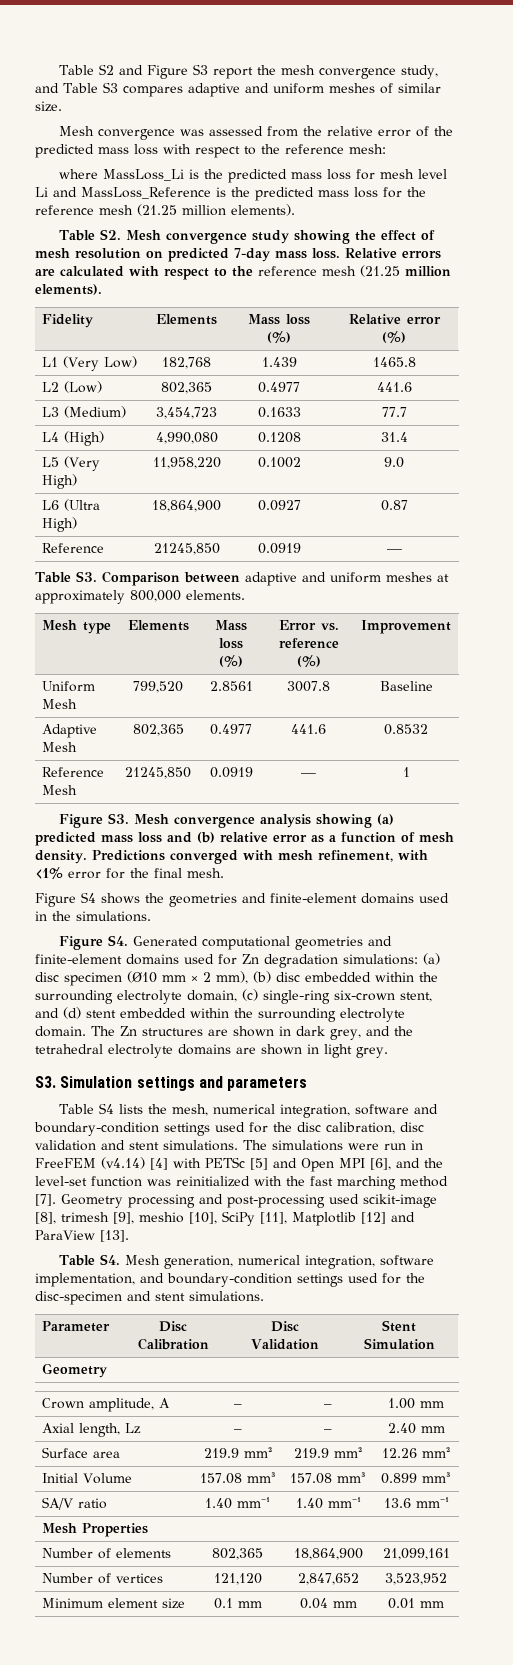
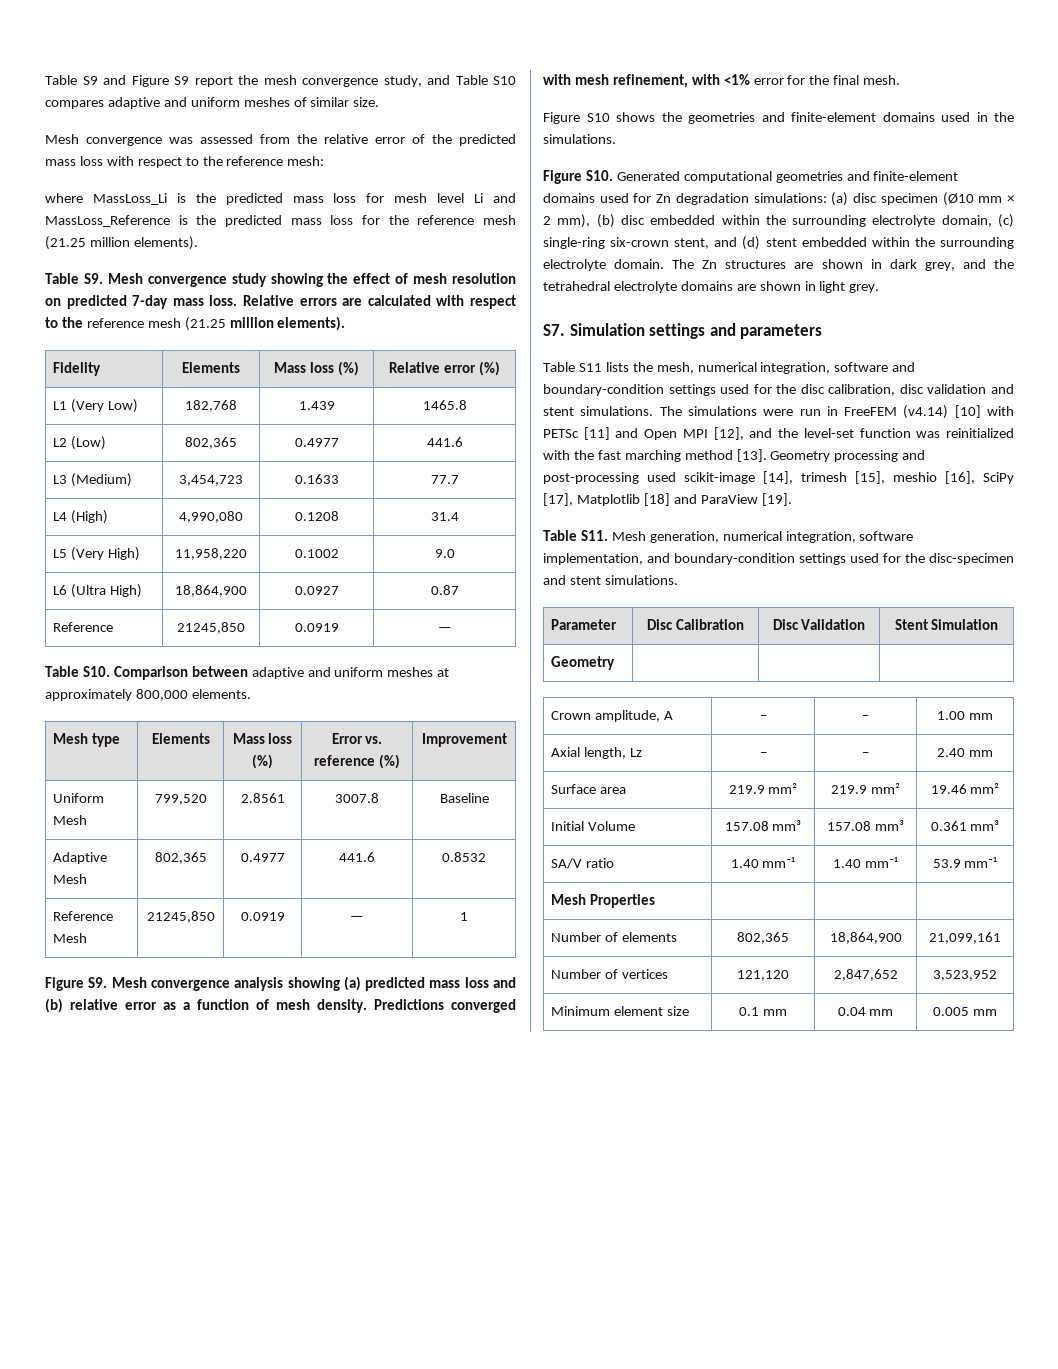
- Table S2 and Figure S3 report the mesh convergence study, and Table S3 compares adaptive and uniform meshes of similar size.
+ Table S9 and Figure S9 report the mesh convergence study, and Table S10 compares adaptive and uniform meshes of similar size.
- Table S2. Mesh convergence study showing the effect of mesh resolution on predicted 7-day mass loss.
+ Table S9. Mesh convergence study showing the effect of mesh resolution on predicted 7-day mass loss.
- Table S3. Comparison between adaptive and uniform meshes at approximately 800,000 elements.
+ Table S10. Comparison between adaptive and uniform meshes at approximately 800,000 elements.
- Figure S3. Mesh convergence analysis showing (a) predicted mass loss and (b) relative error as a function of mesh density.
+ Figure S9. Mesh convergence analysis showing (a) predicted mass loss and (b) relative error as a function of mesh density.
- Figure S4 shows the geometries and finite-element domains used in the simulations.
+ Figure S10 shows the geometries and finite-element domains used in the simulations.
- Figure S4. Generated computational geometries and finite-element domains used for Zn degradation simulations: (a) disc specimen (Ø10 mm × 2 mm), (b) disc embedded within the surrounding electrolyte domain, (c) single-ring six-crown stent, and (d) stent embedded within the surrounding electrolyte domain.
+ Figure S10. Generated computational geometries and finite-element domains used for Zn degradation simulations: (a) disc specimen (Ø10 mm × 2 mm), (b) disc embedded within the surrounding electrolyte domain, (c) single-ring six-crown stent, and (d) stent embedded within the surrounding electrolyte domain.
- S3. Simulation settings and parameters
+ S7. Simulation settings and parameters
- Table S4 lists the mesh, numerical integration, software and boundary-condition settings used for the disc calibration, disc validation and stent simulations.
+ Table S11 lists the mesh, numerical integration, software and boundary-condition settings used for the disc calibration, disc validation and stent simulations.
- The simulations were run in FreeFEM (v4.14) [4] with PETSc [5] and Open MPI [6], and the level-set function was reinitialized with the fast marching method [7].
+ The simulations were run in FreeFEM (v4.14) [10] with PETSc [11] and Open MPI [12], and the level-set function was reinitialized with the fast marching method [13].
- Geometry processing and post-processing used scikit-image [8], trimesh [9], meshio [10], SciPy [11], Matplotlib [12] and ParaView [13].
- Table S4. Mesh generation, numerical integration, software implementation, and boundary-condition settings used for the disc-specimen and stent simulations.
+ Geometry processing and post-processing used scikit-image [14], trimesh [15], meshio [16], SciPy [17], Matplotlib [18] and ParaView [19].
+ Table S11. Mesh generation, numerical integration, software implementation, and boundary-condition settings used for the disc-specimen and stent simulations.
- Surface area | 219.9 mm² | 219.9 mm² | 12.26 mm²
+ Surface area | 219.9 mm² | 219.9 mm² | 19.46 mm²
- Initial Volume | 157.08 mm³ | 157.08 mm³ | 0.899 mm³
+ Initial Volume | 157.08 mm³ | 157.08 mm³ | 0.361 mm³
- SA/V ratio | 1.40 mm⁻¹ | 1.40 mm⁻¹ | 13.6 mm⁻¹
+ SA/V ratio | 1.40 mm⁻¹ | 1.40 mm⁻¹ | 53.9 mm⁻¹
- Minimum element size | 0.1 mm | 0.04 mm | 0.01 mm
+ Minimum element size | 0.1 mm | 0.04 mm | 0.005 mm

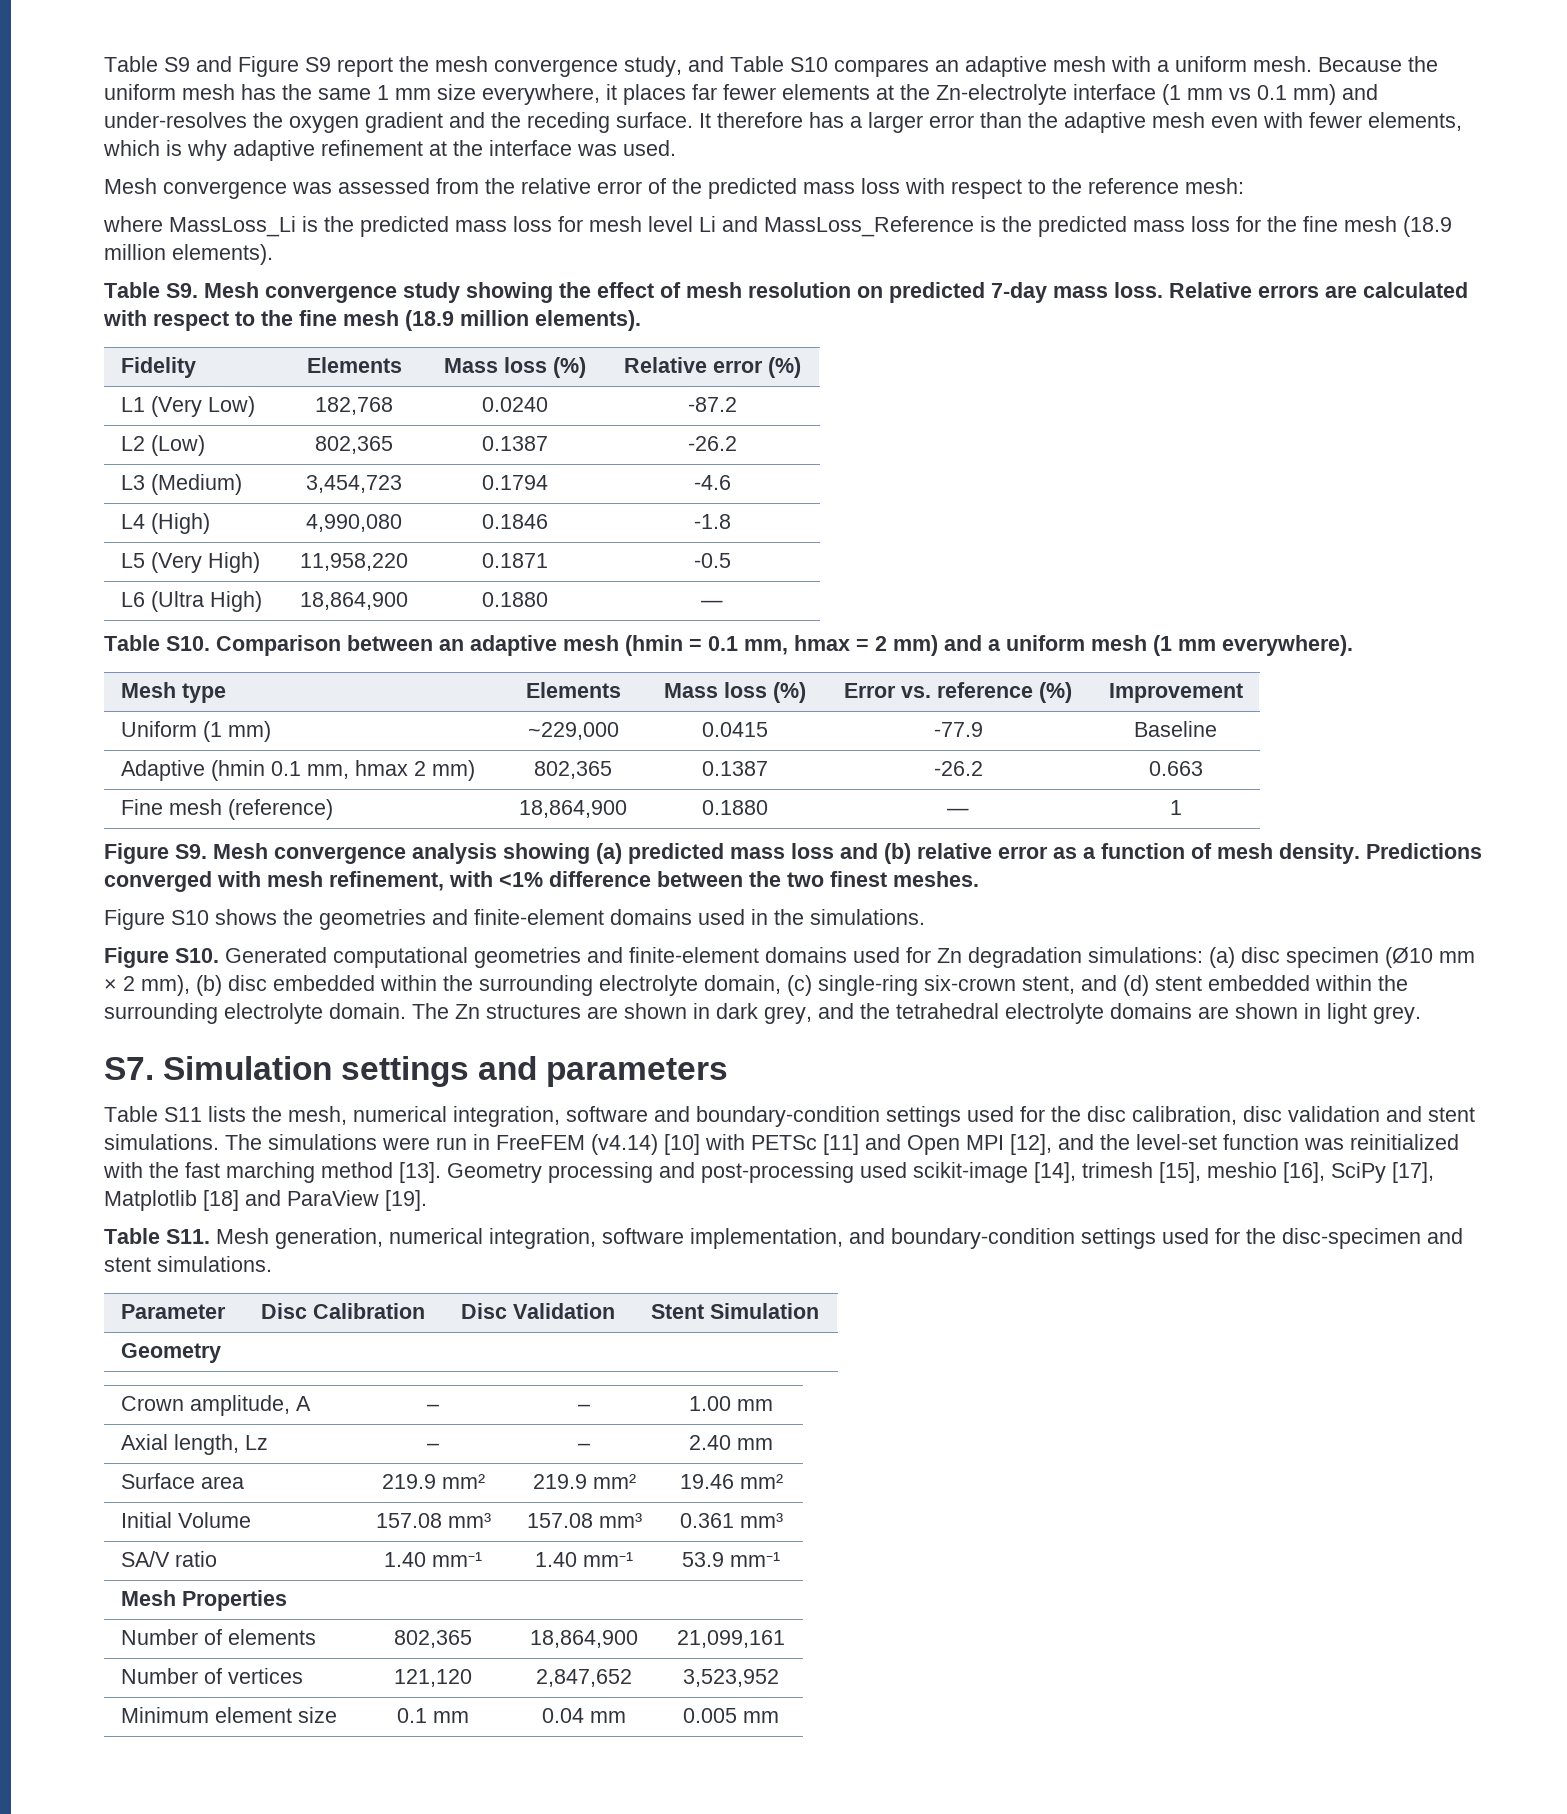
- Table S9 and Figure S9 report the mesh convergence study, and Table S10 compares adaptive and uniform meshes of similar size.
+ Table S9 and Figure S9 report the mesh convergence study, and Table S10 compares an adaptive mesh with a uniform mesh. Because the uniform mesh has the same 1 mm size everywhere, it places far fewer elements at the Zn-electrolyte interface (1 mm vs 0.1 mm) and under-resolves the oxygen gradient and the receding surface. It therefore has a larger error than the adaptive mesh even with fewer elements, which is why adaptive refinement at the interface was used.
- where MassLoss_Li is the predicted mass loss for mesh level Li and MassLoss_Reference is the predicted mass loss for the reference mesh (21.25 million elements).
+ where MassLoss_Li is the predicted mass loss for mesh level Li and MassLoss_Reference is the predicted mass loss for the fine mesh (18.9 million elements).
- Relative errors are calculated with respect to the reference mesh (21.25 million elements).
+ Relative errors are calculated with respect to the fine mesh (18.9 million elements).
- L1 (Very Low) | 182,768 | 1.439 | 1465.8
+ L1 (Very Low) | 182,768 | 0.0240 | -87.2
- L2 (Low) | 802,365 | 0.4977 | 441.6
+ L2 (Low) | 802,365 | 0.1387 | -26.2
- L3 (Medium) | 3,454,723 | 0.1633 | 77.7
+ L3 (Medium) | 3,454,723 | 0.1794 | -4.6
- L4 (High) | 4,990,080 | 0.1208 | 31.4
+ L4 (High) | 4,990,080 | 0.1846 | -1.8
- L5 (Very High) | 11,958,220 | 0.1002 | 9.0
+ L5 (Very High) | 11,958,220 | 0.1871 | -0.5
- L6 (Ultra High) | 18,864,900 | 0.0927 | 0.87
- Reference | 21245,850 | 0.0919 | —
+ L6 (Ultra High) | 18,864,900 | 0.1880 | —
- Table S10. Comparison between adaptive and uniform meshes at approximately 800,000 elements.
+ Table S10. Comparison between an adaptive mesh (hmin = 0.1 mm, hmax = 2 mm) and a uniform mesh (1 mm everywhere).
- Uniform Mesh | 799,520 | 2.8561 | 3007.8 | Baseline
- Adaptive Mesh | 802,365 | 0.4977 | 441.6 | 0.8532
- Reference Mesh | 21245,850 | 0.0919 | — | 1
+ Uniform (1 mm) | ~229,000 | 0.0415 | -77.9 | Baseline
+ Adaptive (hmin 0.1 mm, hmax 2 mm) | 802,365 | 0.1387 | -26.2 | 0.663
+ Fine mesh (reference) | 18,864,900 | 0.1880 | — | 1
- Predictions converged with mesh refinement, with <1% error for the final mesh.
+ Predictions converged with mesh refinement, with <1% difference between the two finest meshes.

